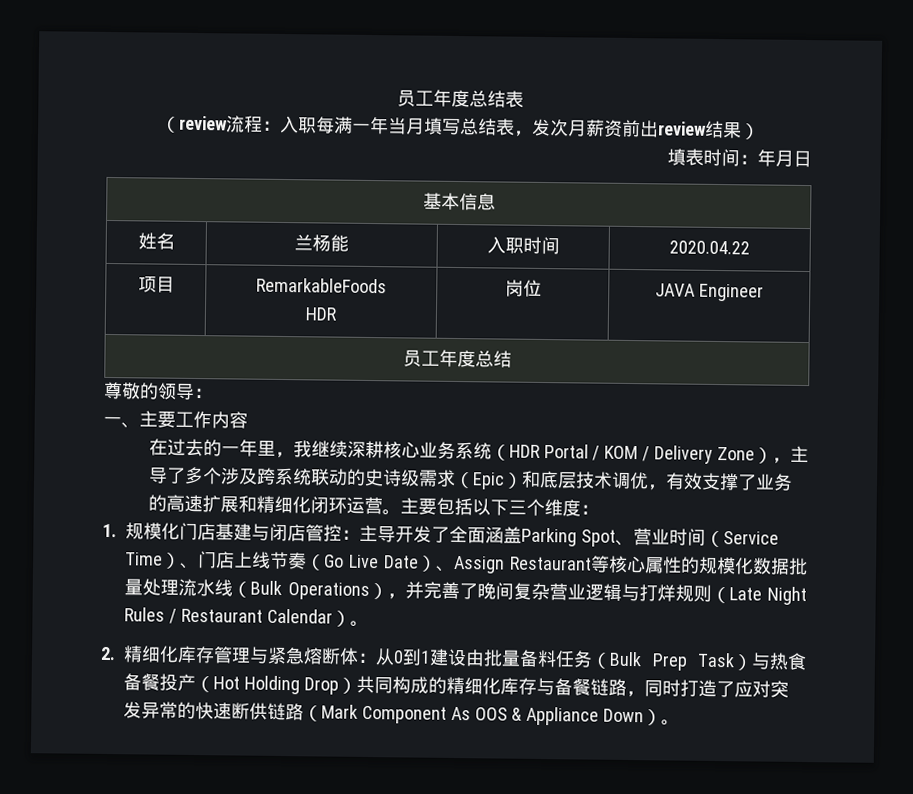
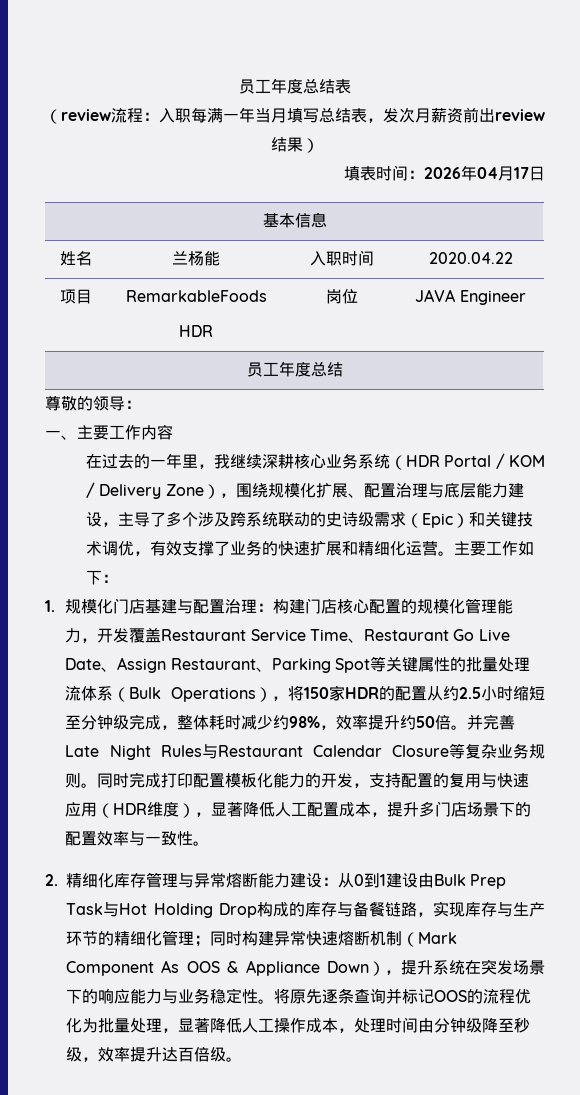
- 填表时间：年月日
+ 填表时间：2026年04月17日
- 在过去的一年里，我继续深耕核心业务系统（HDR Portal / KOM / Delivery Zone），主导了多个涉及跨系统联动的史诗级需求（Epic）和底层技术调优，有效支撑了业务的高速扩展和精细化闭环运营。
+ 在过去的一年里，我继续深耕核心业务系统（HDR Portal / KOM / Delivery Zone），围绕规模化扩展、配置治理与底层能力建设，主导了多个涉及跨系统联动的史诗级需求（Epic）和关键技术调优，有效支撑了业务的快速扩展和精细化运营。
- 主要包括以下三个维度：
+ 主要工作如下：
- 1.规模化门店基建与闭店管控：主导开发了全面涵盖Parking Spot、营业时间（Service Time）、门店上线节奏（Go Live Date）、Assign Restaurant等核心属性的规模化数据批量处理流水线（Bulk Operations），并完善了晚间复杂营业逻辑与打烊规则（Late Night Rules / Restaurant Calendar）。
+ 1.规模化门店基建与配置治理：构建门店核心配置的规模化管理能力，开发覆盖Restaurant Service Time、Restaurant Go Live Date、Assign Restaurant、Parking Spot等关键属性的批量处理流体系（Bulk Operations），将150家HDR的配置从约2.5小时缩短至分钟级完成，整体耗时减少约98%，效率提升约50倍。并完善Late Night Rules与Restaurant Calendar Closure等复杂业务规则。同时完成打印配置模板化能力的开发，支持配置的复用与快速应用（HDR维度），显著降低人工配置成本，提升多门店场景下的配置效率与一致性。
- 2.精细化库存管理与紧急熔断体：从0到1建设由批量备料任务（Bulk Prep Task）与热食备餐投产（Hot Holding Drop）共同构成的精细化库存与备餐链路，同时打造了应对突发异常的快速断供链路（Mark Component As OOS & Appliance Down）。
+ 2.精细化库存管理与异常熔断能力建设：从0到1建设由Bulk Prep Task与Hot Holding Drop构成的库存与备餐链路，实现库存与生产环节的精细化管理；同时构建异常快速熔断机制（Mark Component As OOS & Appliance Down），提升系统在突发场景下的响应能力与业务稳定性。将原先逐条查询并标记OOS的流程优化为批量处理，显著降低人工操作成本，处理时间由分钟级降至秒级，效率提升达百倍级。

